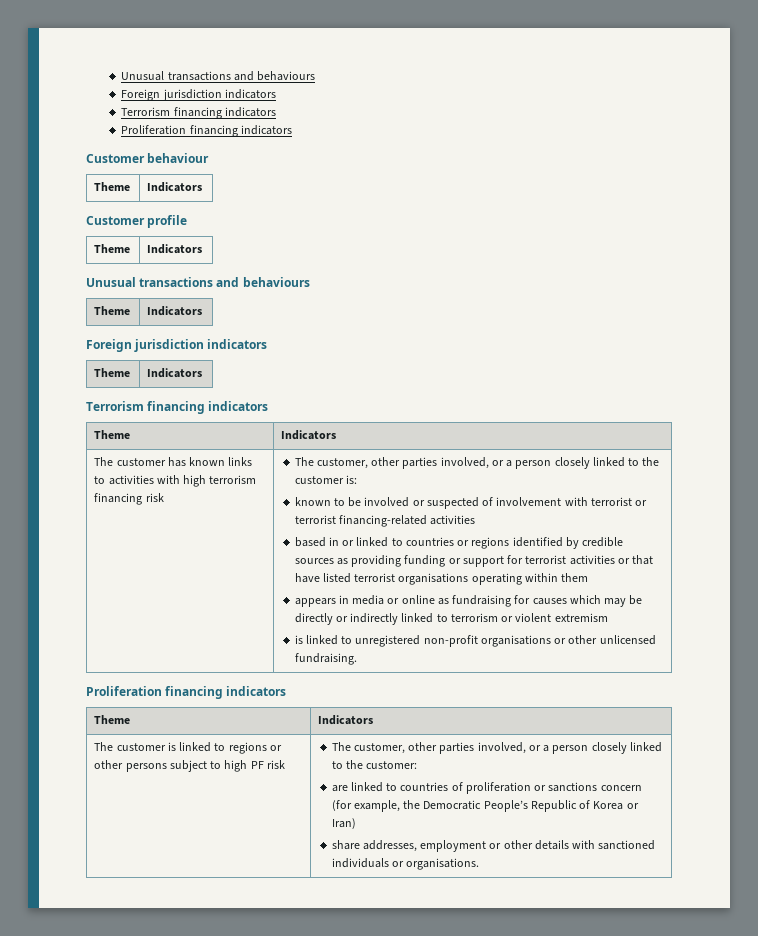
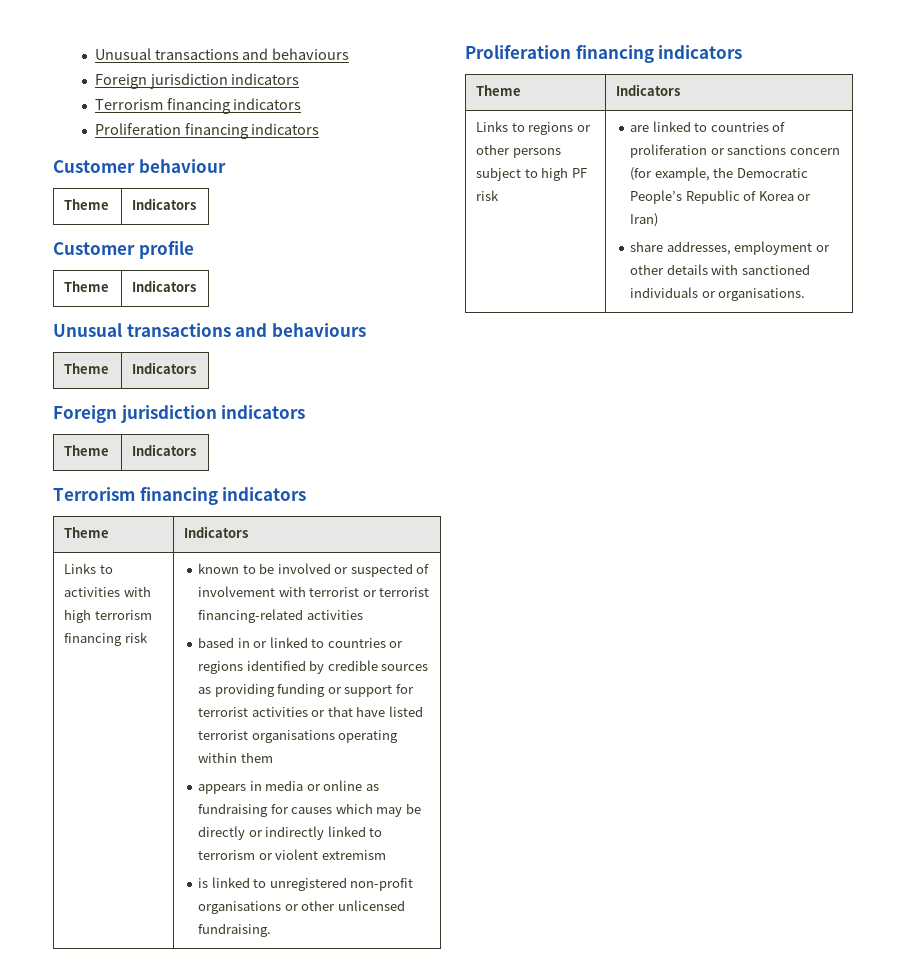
- The customer has known links to activities with high terrorism financing risk
+ Links to activities with high terrorism financing risk
- The customer, other parties involved, or a person closely linked to the customer is:
- The customer is linked to regions or other persons subject to high PF risk
+ Links to regions or other persons subject to high PF risk
- The customer, other parties involved, or a person closely linked to the customer:

